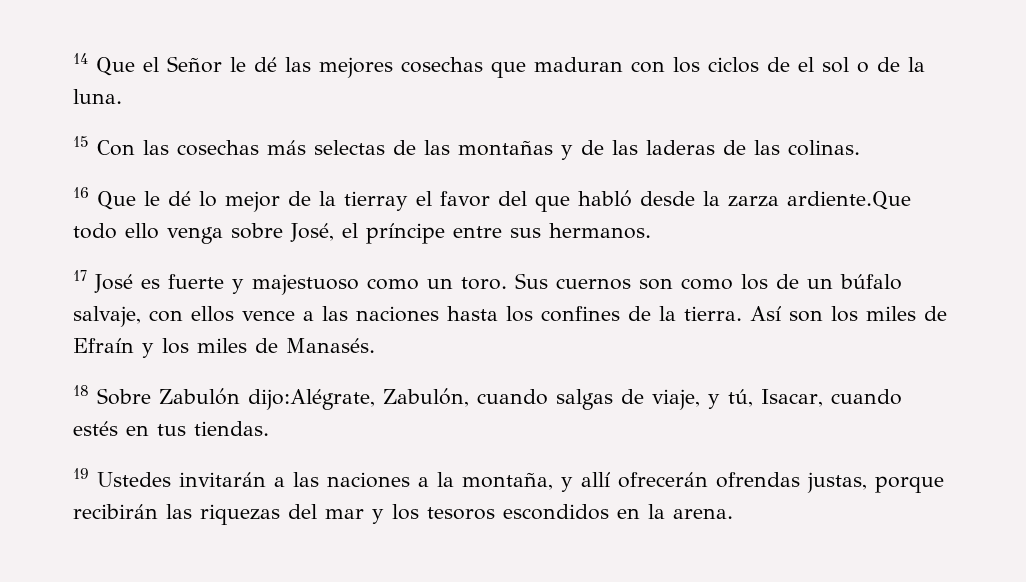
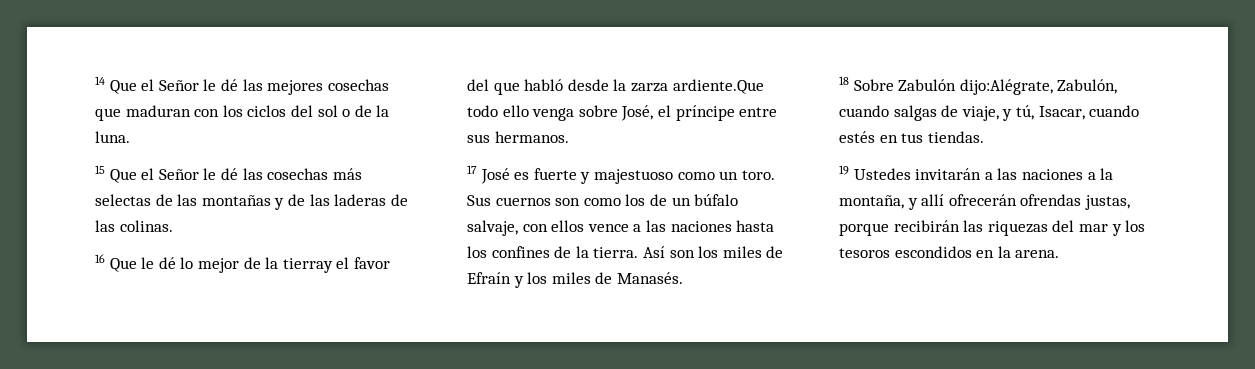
- 14 Que el Señor le dé las mejores cosechas que maduran con los ciclos de el sol o de la luna.
+ 14 Que el Señor le dé las mejores cosechas que maduran con los ciclos del sol o de la luna.
- 15 Con las cosechas más selectas de las montañas y de las laderas de las colinas.
+ 15 Que el Señor le dé las cosechas más selectas de las montañas y de las laderas de las colinas.

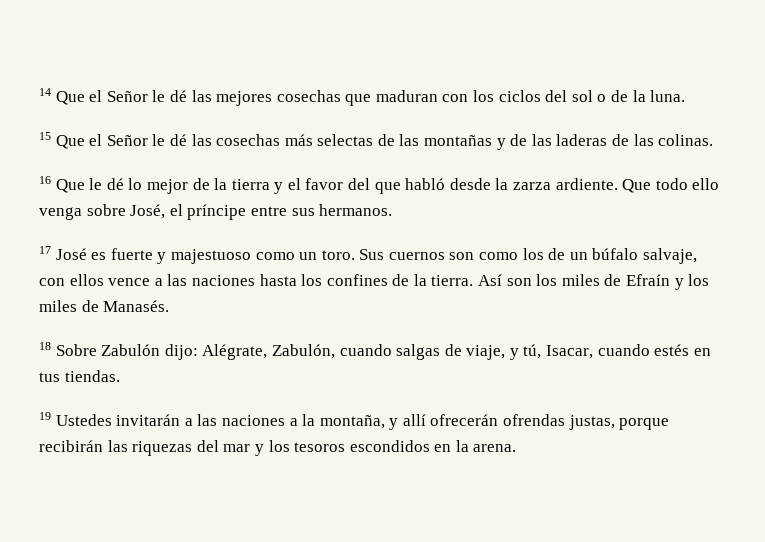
- 16 Que le dé lo mejor de la tierray el favor del que habló desde la zarza ardiente.Que todo ello venga sobre José, el príncipe entre sus hermanos.
+ 16 Que le dé lo mejor de la tierra y el favor del que habló desde la zarza ardiente. Que todo ello venga sobre José, el príncipe entre sus hermanos.
- 18 Sobre Zabulón dijo:Alégrate, Zabulón, cuando salgas de viaje, y tú, Isacar, cuando estés en tus tiendas.
+ 18 Sobre Zabulón dijo: Alégrate, Zabulón, cuando salgas de viaje, y tú, Isacar, cuando estés en tus tiendas.

